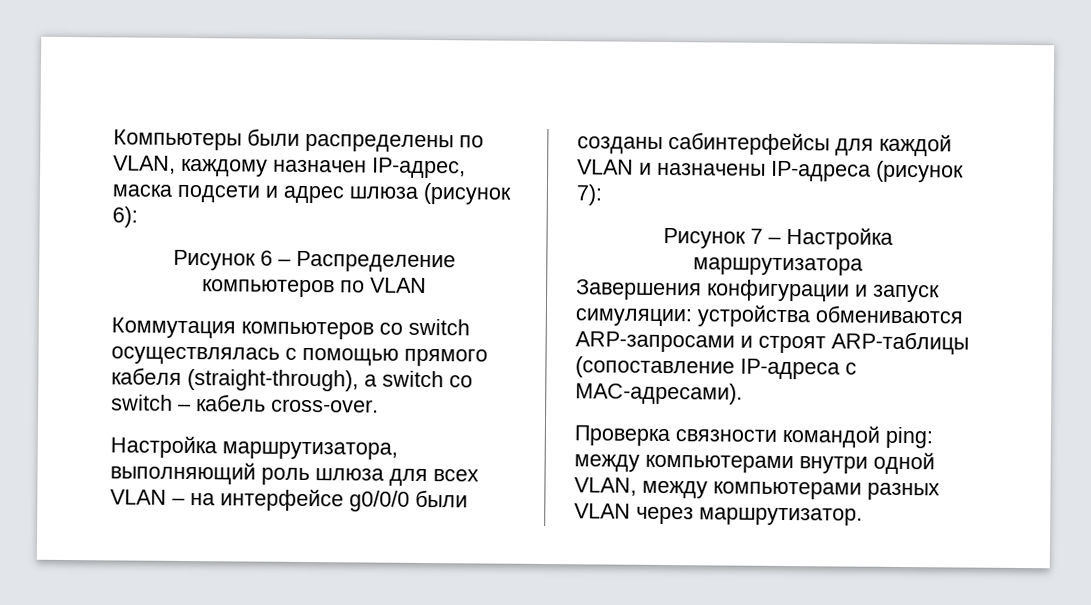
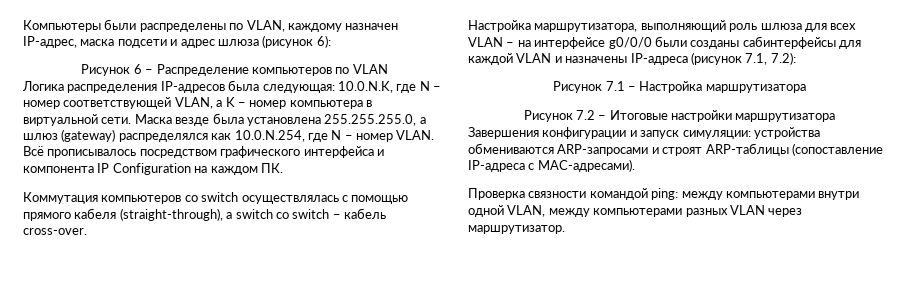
+ Логика распределения IP-адресов была следующая: 10.0.N.K, где N – номер соответствующей VLAN, а K – номер компьютера в виртуальной сети. Маска везде была установлена 255.255.255.0, а шлюз (gateway) распределялся как 10.0.N.254, где N – номер VLAN. Всё прописывалось посредством графического интерфейса и компонента IP Configuration на каждом ПК.
- Настройка маршрутизатора, выполняющий роль шлюза для всех VLAN – на интерфейсе g0/0/0 были созданы сабинтерфейсы для каждой VLAN и назначены IP-адреса (рисунок 7):
- Рисунок 7 – Настройка маршрутизатора
+ Настройка маршрутизатора, выполняющий роль шлюза для всех VLAN – на интерфейсе g0/0/0 были созданы сабинтерфейсы для каждой VLAN и назначены IP-адреса (рисунок 7.1, 7.2):
+ Рисунок 7.1 – Настройка маршрутизатора
+ Рисунок 7.2 – Итоговые настройки маршрутизатора

